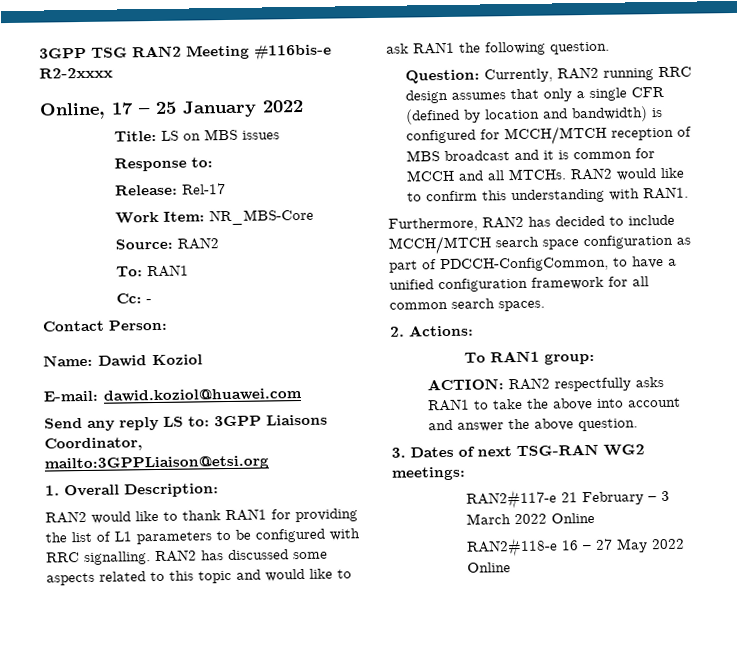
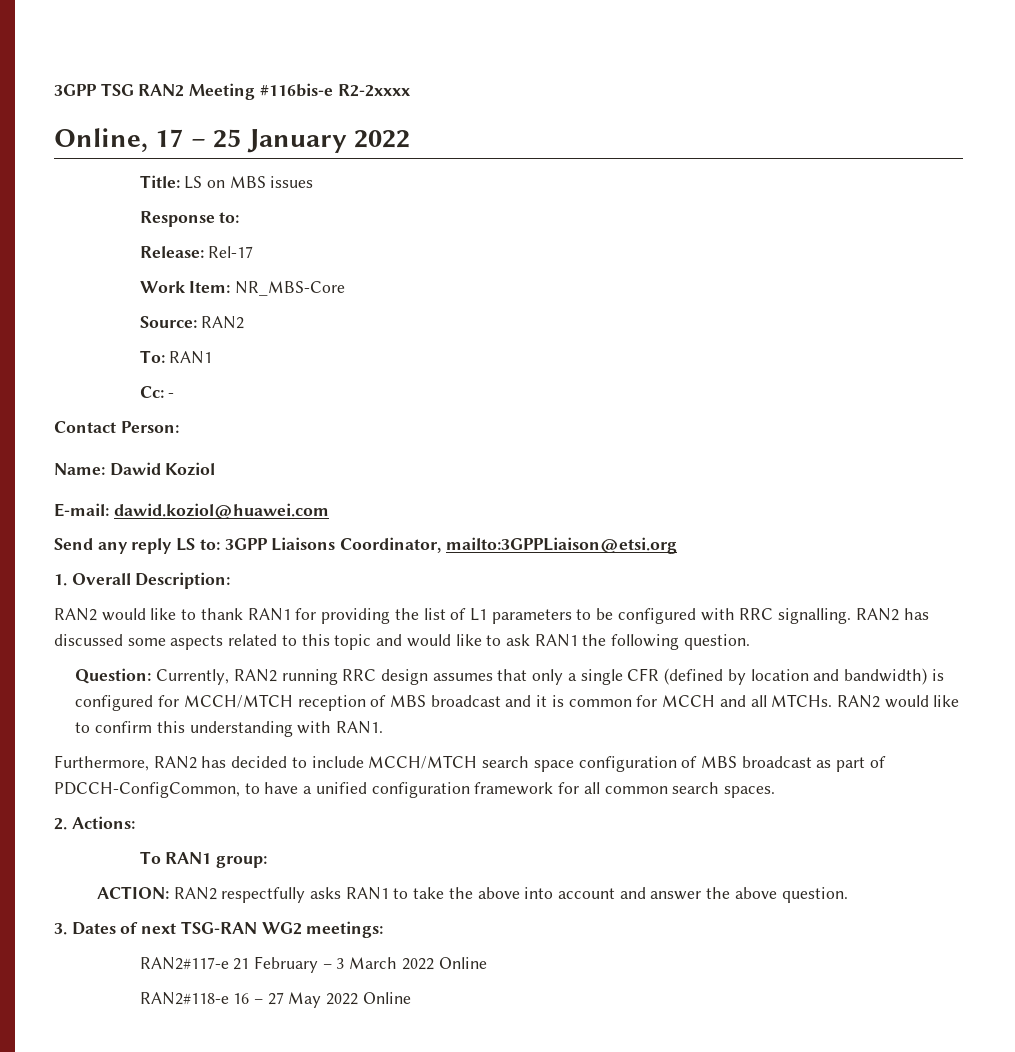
- Furthermore, RAN2 has decided to include MCCH/MTCH search space configuration as part of PDCCH-ConfigCommon, to have a unified configuration framework for all common search spaces.
+ Furthermore, RAN2 has decided to include MCCH/MTCH search space configuration of MBS broadcast as part of PDCCH-ConfigCommon, to have a unified configuration framework for all common search spaces.

